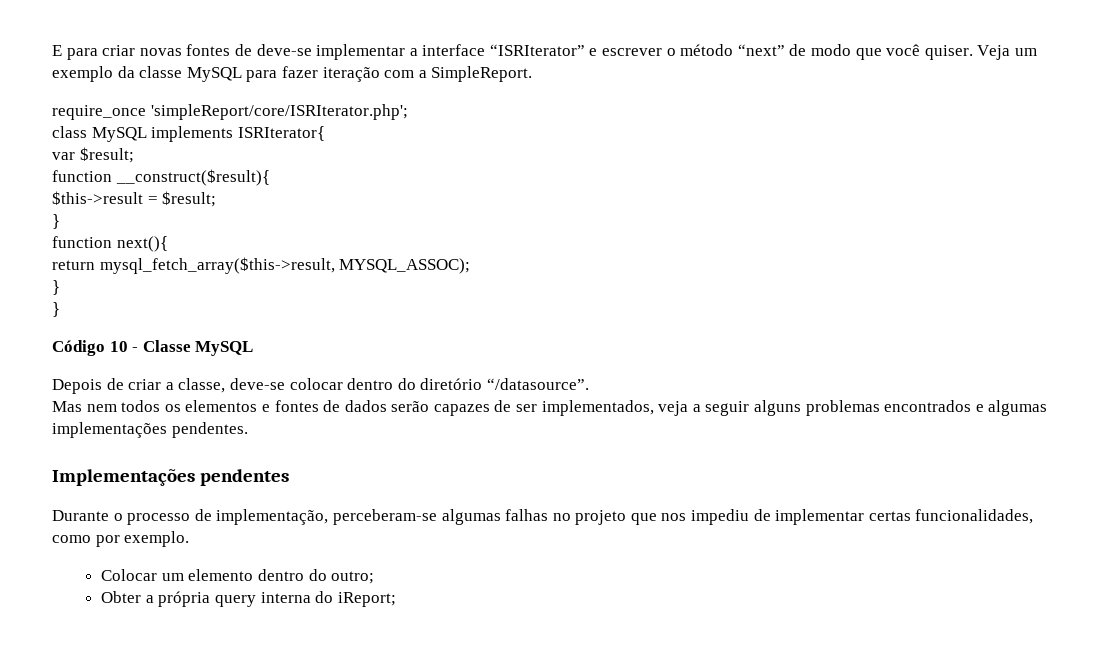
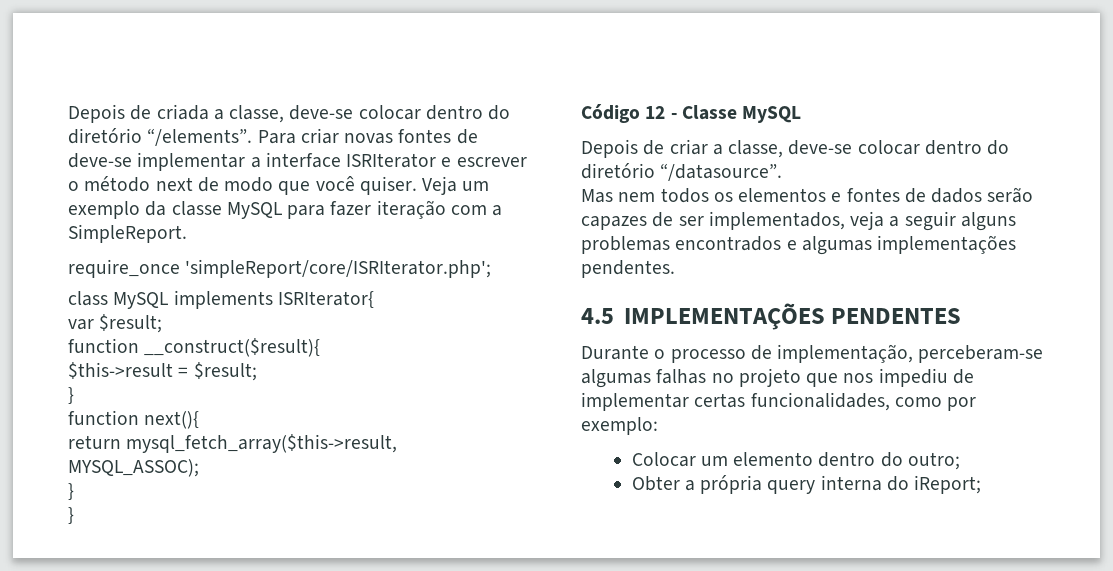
- E para criar novas fontes de deve-se implementar a interface “ISRIterator” e escrever o método “next” de modo que você quiser.
+ Depois de criada a classe, deve-se colocar dentro do diretório “/elements”. Para criar novas fontes de deve-se implementar a interface ISRIterator e escrever o método next de modo que você quiser.
- Código 10 - Classe MySQL
+ Código 12 - Classe MySQL
- Implementações pendentes
+ 4.5 IMPLEMENTAÇÕES PENDENTES
- Durante o processo de implementação, perceberam-se algumas falhas no projeto que nos impediu de implementar certas funcionalidades, como por exemplo.
+ Durante o processo de implementação, perceberam-se algumas falhas no projeto que nos impediu de implementar certas funcionalidades, como por exemplo:

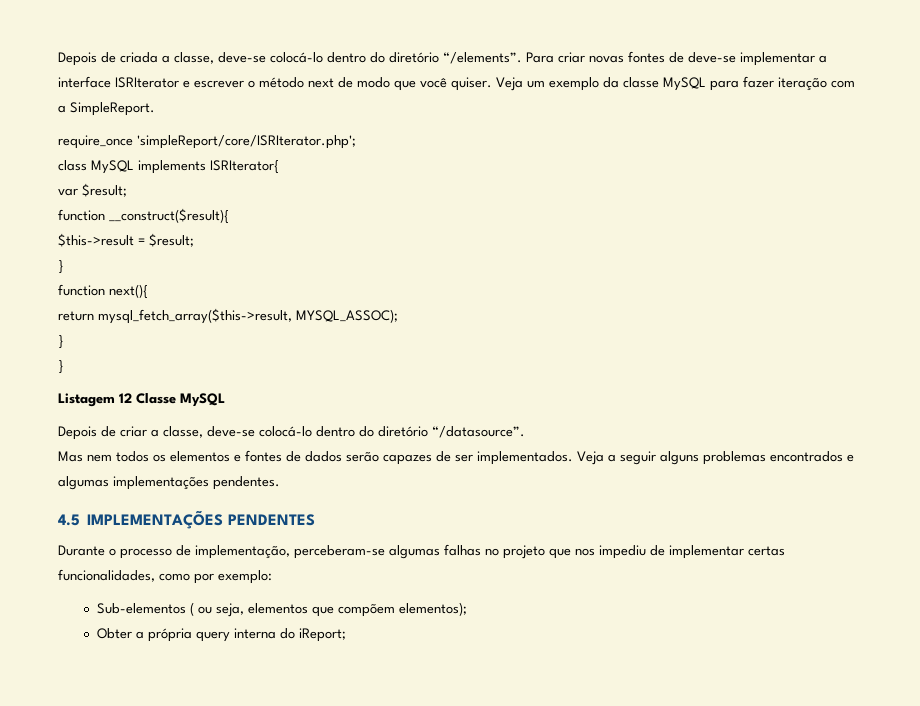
- Depois de criada a classe, deve-se colocar dentro do diretório “/elements”.
+ Depois de criada a classe, deve-se colocá-lo dentro do diretório “/elements”.
- Código 12 - Classe MySQL
+ Listagem 12 Classe MySQL
- Depois de criar a classe, deve-se colocar dentro do diretório “/datasource”.
+ Depois de criar a classe, deve-se colocá-lo dentro do diretório “/datasource”.
- Mas nem todos os elementos e fontes de dados serão capazes de ser implementados, veja a seguir alguns problemas encontrados e algumas implementações pendentes.
+ Mas nem todos os elementos e fontes de dados serão capazes de ser implementados. Veja a seguir alguns problemas encontrados e algumas implementações pendentes.
- Colocar um elemento dentro do outro;
+ Sub-elementos ( ou seja, elementos que compõem elementos);

